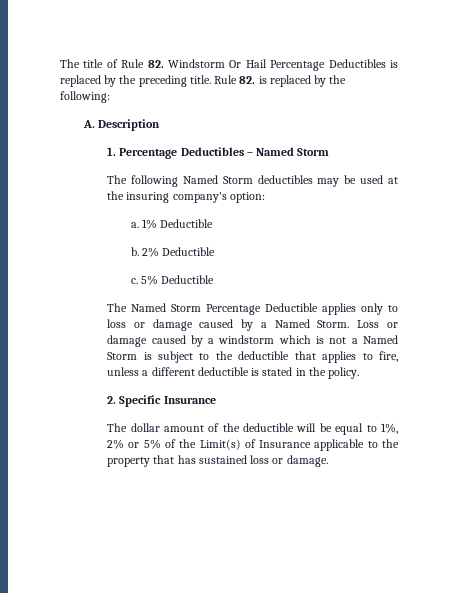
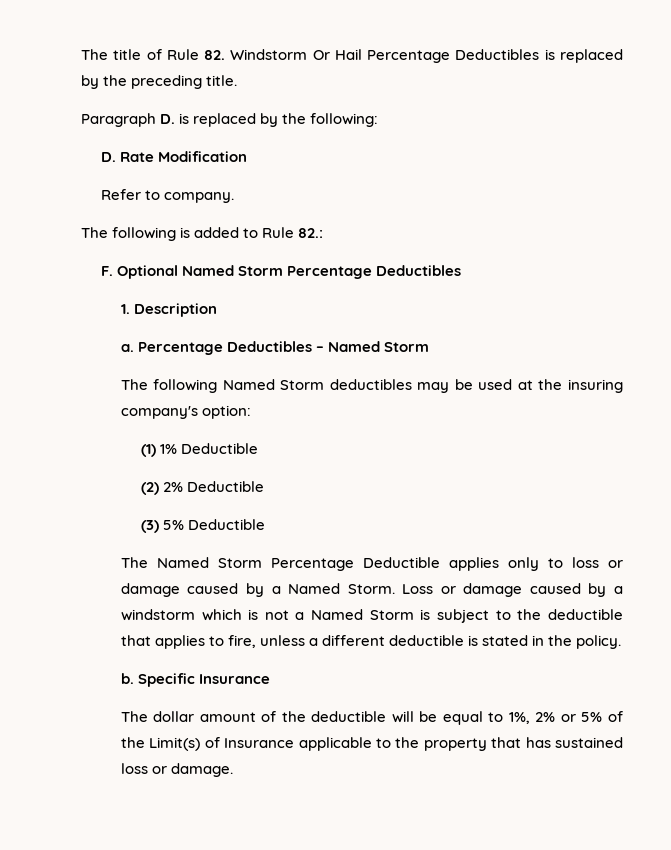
- The title of Rule 82. Windstorm Or Hail Percentage Deductibles is replaced by the preceding title. Rule 82. is replaced by the following:
+ The title of Rule 82. Windstorm Or Hail Percentage Deductibles is replaced by the preceding title.
+ Paragraph D. is replaced by the following:
- A. Description
+ D. Rate Modification
+ Refer to company.
+ The following is added to Rule 82.:
+ F. Optional Named Storm Percentage Deductibles
+ 1. Description
- 1. Percentage Deductibles – Named Storm
+ a. Percentage Deductibles – Named Storm
- a. 1% Deductible
+ (1) 1% Deductible
- b. 2% Deductible
+ (2) 2% Deductible
- c. 5% Deductible
+ (3) 5% Deductible
- 2. Specific Insurance
+ b. Specific Insurance

